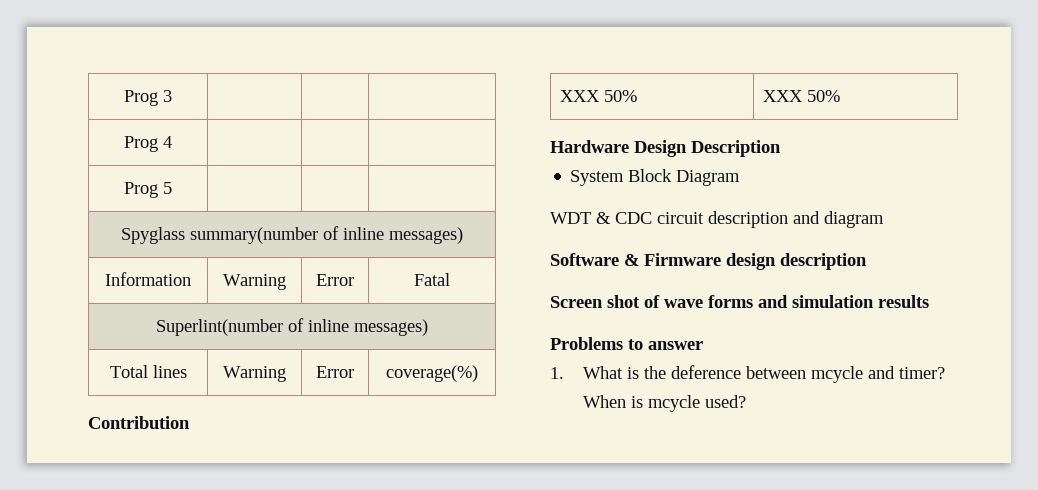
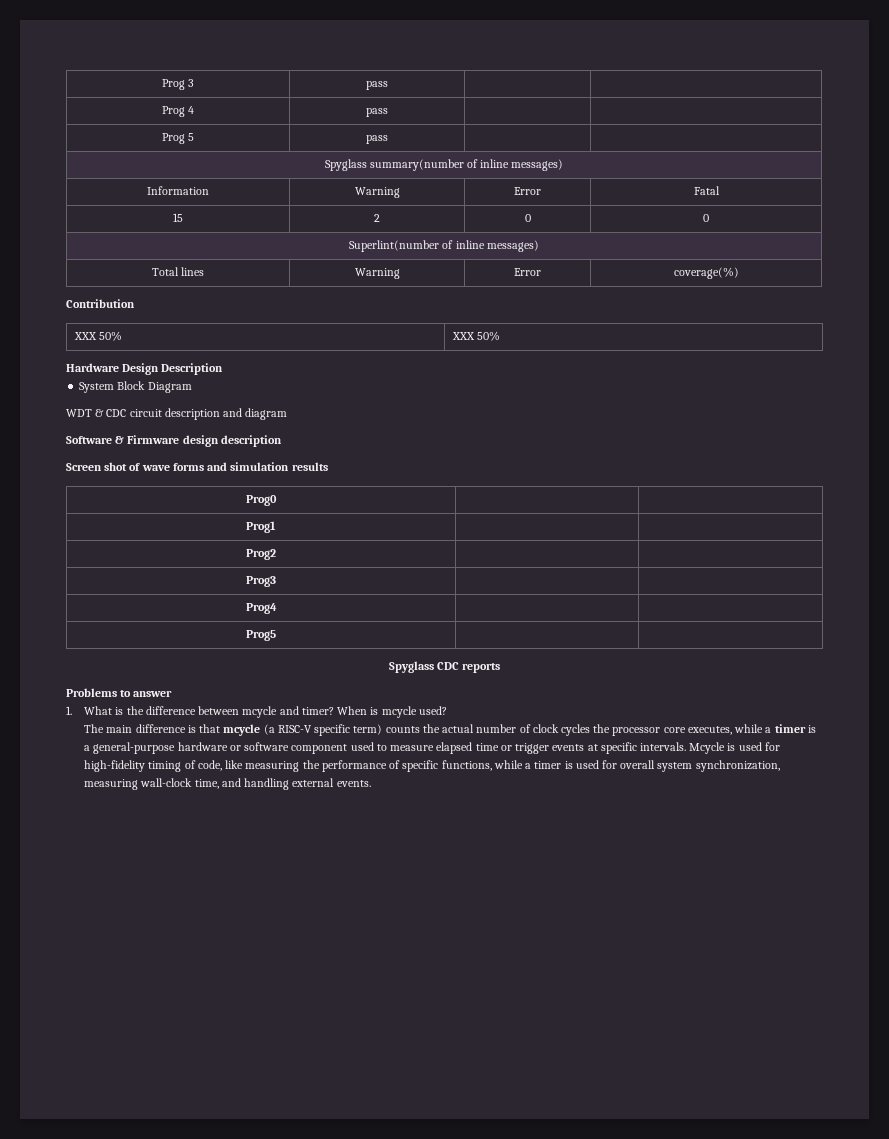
- Prog 3 | | |
+ Prog 3 | pass | |
- Prog 4 | | |
+ Prog 4 | pass | |
- Prog 5 | | |
+ Prog 5 | pass | |
+ 15 | 2 | 0 | 0
+ Prog0 | |
+ Prog1 | |
+ Prog2 | |
+ Prog3 | |
+ Prog4 | |
+ Prog5 | |
+ Spyglass CDC reports
- 1. What is the deference between mcycle and timer?
+ 1. What is the difference between mcycle and timer?
+ The main difference is that mcycle (a RISC-V specific term) counts the actual number of clock cycles the processor core executes, while a timer is a general-purpose hardware or software component used to measure elapsed time or trigger events at specific intervals. Mcycle is used for high-fidelity timing of code, like measuring the performance of specific functions, while a timer is used for overall system synchronization, measuring wall-clock time, and handling external events.

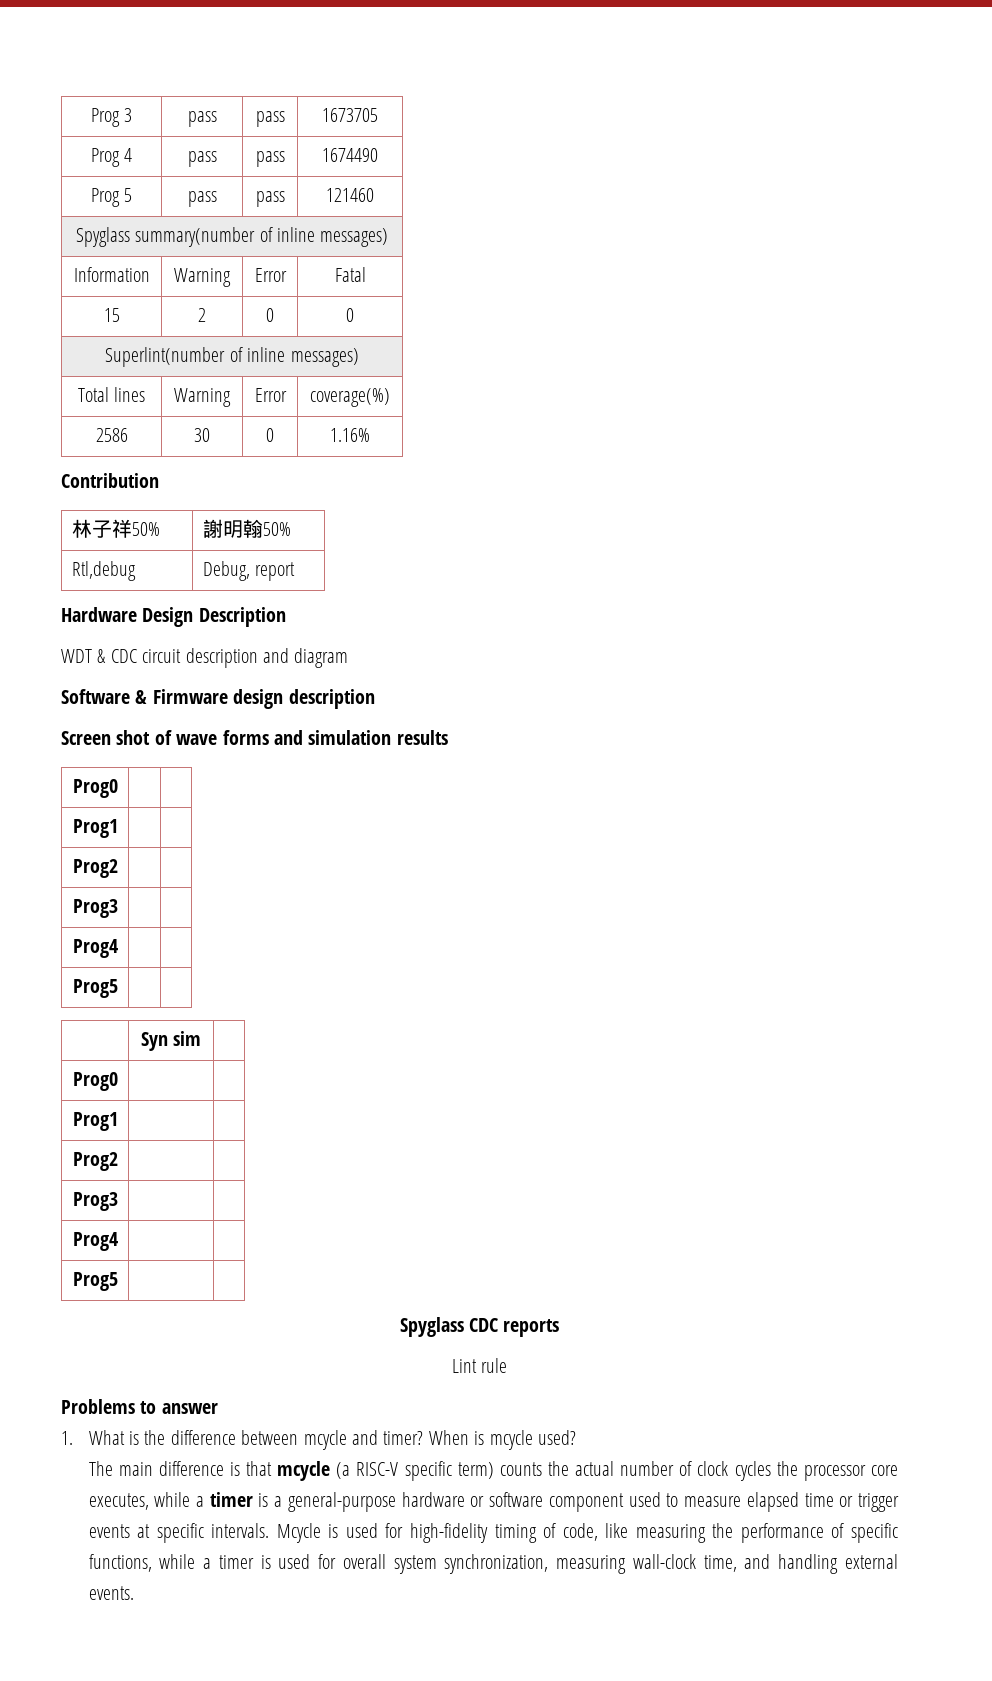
- Prog 3 | pass | |
+ Prog 3 | pass | pass | 1673705
- Prog 4 | pass | |
+ Prog 4 | pass | pass | 1674490
- Prog 5 | pass | |
+ Prog 5 | pass | pass | 121460
+ 2586 | 30 | 0 | 1.16%
- XXX 50% | XXX 50%
+ 林子祥50% | 謝明翰50%
+ Rtl,debug | Debug, report
- System Block Diagram
+ | Syn sim |
+ Prog0 | |
+ Prog1 | |
+ Prog2 | |
+ Prog3 | |
+ Prog4 | |
+ Prog5 | |
+ Lint rule

